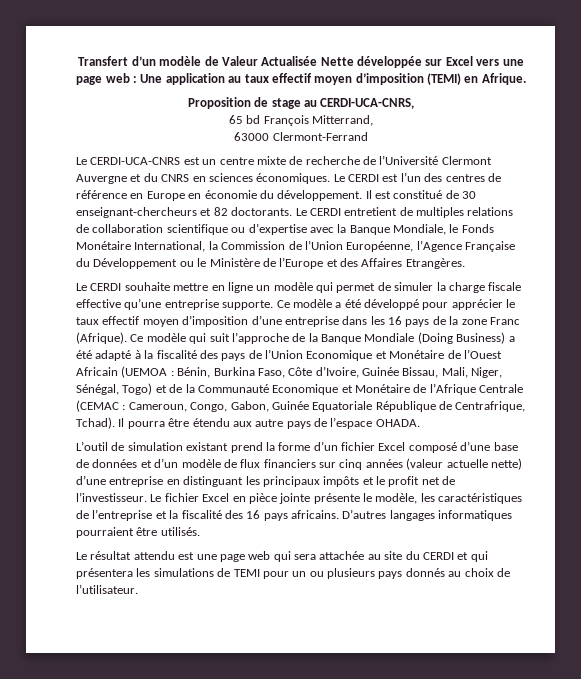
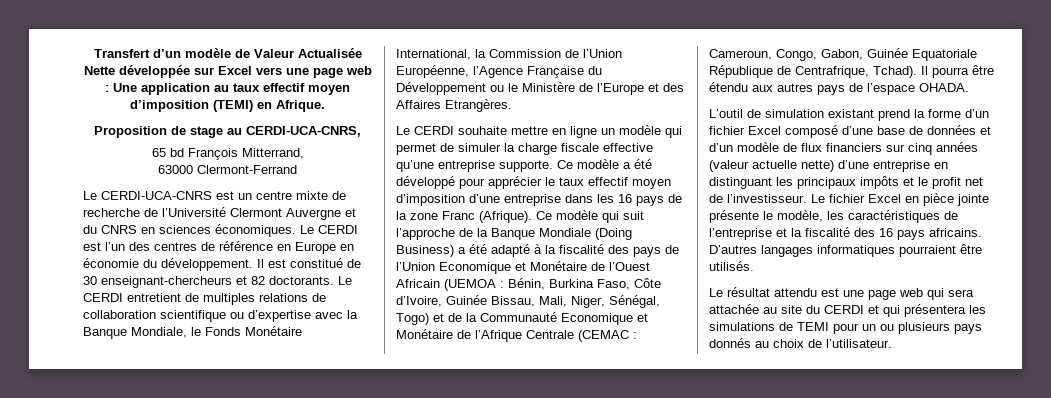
- Il pourra être étendu aux autre pays de l’espace OHADA.
+ Il pourra être étendu aux autres pays de l’espace OHADA.

